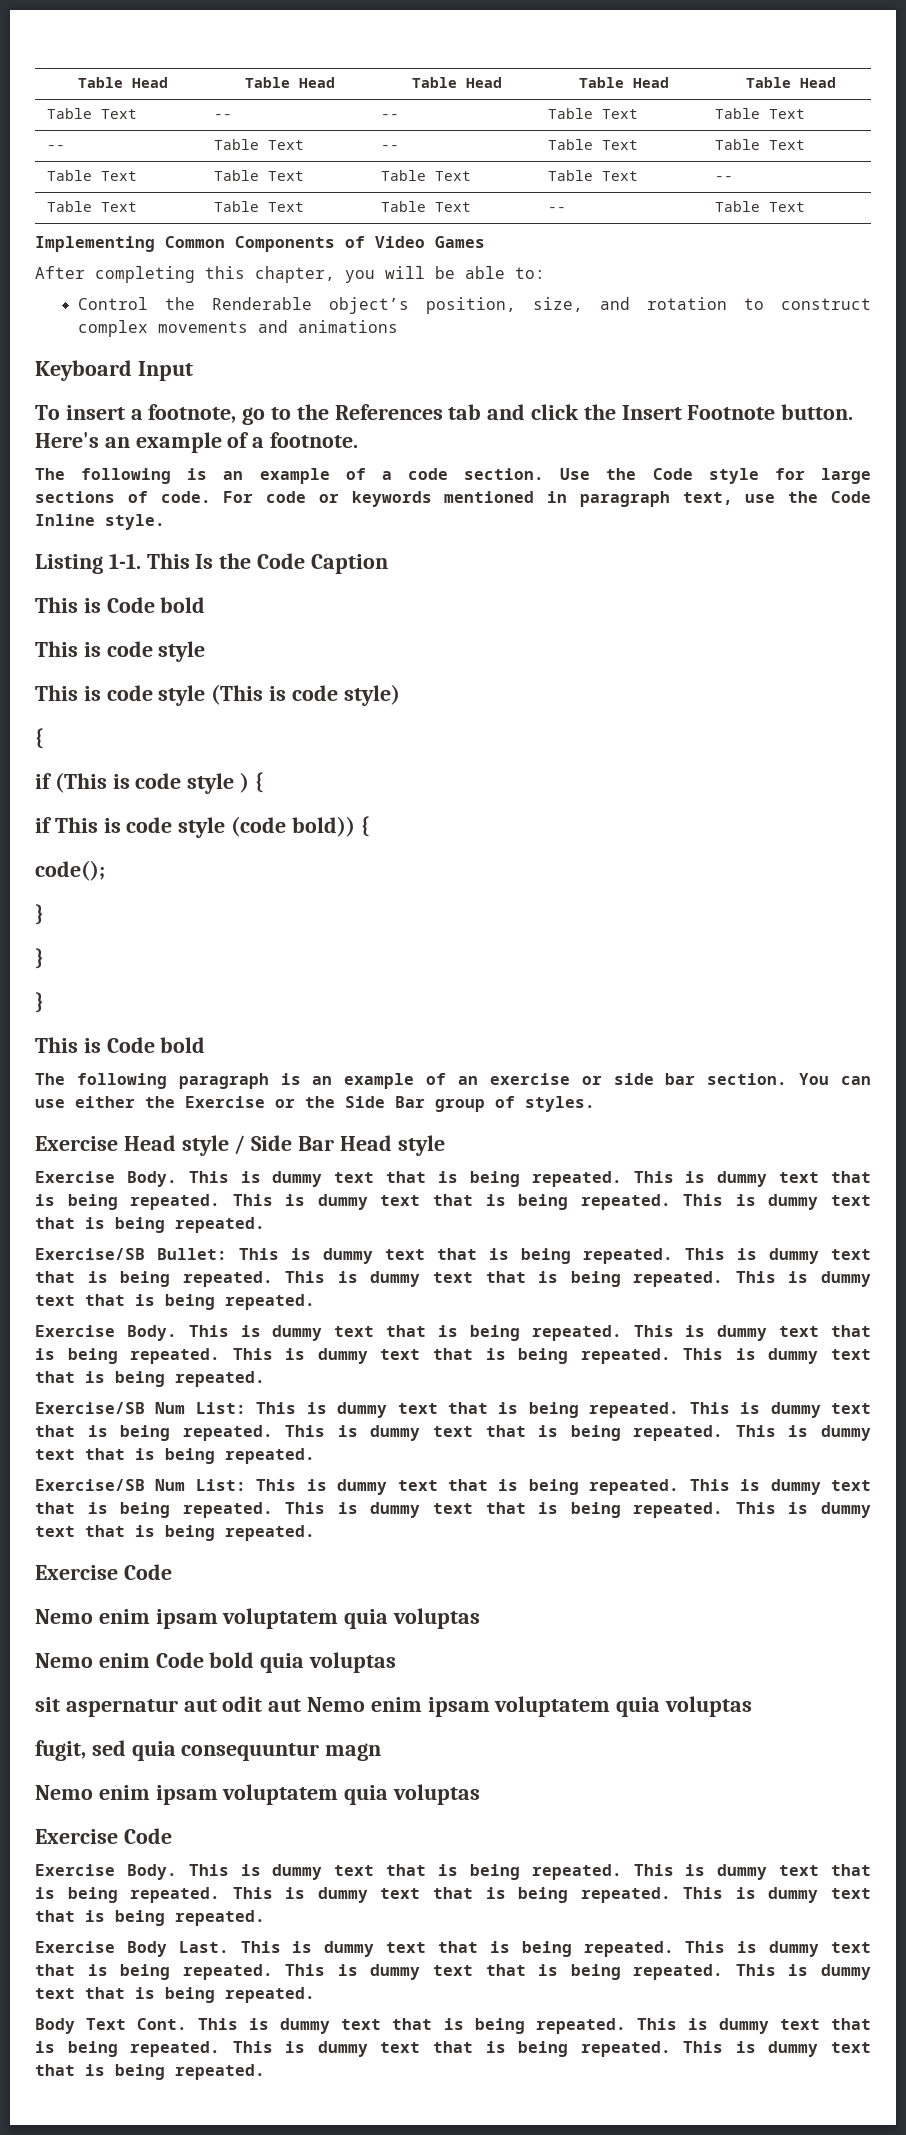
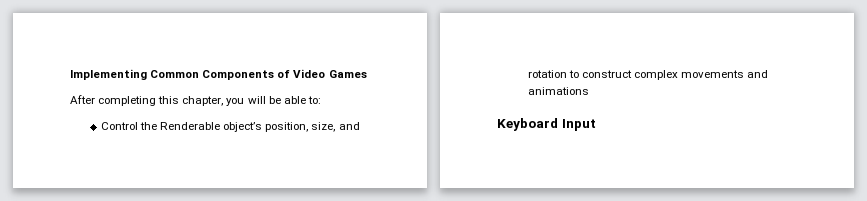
- Table Head | Table Head | Table Head | Table Head | Table Head
- Table Text | -- | -- | Table Text | Table Text
- -- | Table Text | -- | Table Text | Table Text
- Table Text | Table Text | Table Text | Table Text | --
- Table Text | Table Text | Table Text | -- | Table Text
- To insert a footnote, go to the References tab and click the Insert Footnote button. Here's an example of a footnote.
- The following is an example of a code section. Use the Code style for large sections of code. For code or keywords mentioned in paragraph text, use the Code Inline style.
- Listing 1-1. This Is the Code Caption
- This is Code bold
- This is code style
- This is code style (This is code style)
- {
- if (This is code style ) {
- if This is code style (code bold)) {
- code();
- }
- }
- }
- This is Code bold
- The following paragraph is an example of an exercise or side bar section. You can use either the Exercise or the Side Bar group of styles.
- Exercise Head style / Side Bar Head style
- Exercise Body. This is dummy text that is being repeated. This is dummy text that is being repeated. This is dummy text that is being repeated. This is dummy text that is being repeated.
- Exercise/SB Bullet: This is dummy text that is being repeated. This is dummy text that is being repeated. This is dummy text that is being repeated. This is dummy text that is being repeated.
- Exercise Body. This is dummy text that is being repeated. This is dummy text that is being repeated. This is dummy text that is being repeated. This is dummy text that is being repeated.
- Exercise/SB Num List: This is dummy text that is being repeated. This is dummy text that is being repeated. This is dummy text that is being repeated. This is dummy text that is being repeated.
- Exercise/SB Num List: This is dummy text that is being repeated. This is dummy text that is being repeated. This is dummy text that is being repeated. This is dummy text that is being repeated.
- Exercise Code
- Nemo enim ipsam voluptatem quia voluptas
- Nemo enim Code bold quia voluptas
- sit aspernatur aut odit aut Nemo enim ipsam voluptatem quia voluptas
- fugit, sed quia consequuntur magn
- Nemo enim ipsam voluptatem quia voluptas
- Exercise Code
- Exercise Body. This is dummy text that is being repeated. This is dummy text that is being repeated. This is dummy text that is being repeated. This is dummy text that is being repeated.
- Exercise Body Last. This is dummy text that is being repeated. This is dummy text that is being repeated. This is dummy text that is being repeated. This is dummy text that is being repeated.
- Body Text Cont. This is dummy text that is being repeated. This is dummy text that is being repeated. This is dummy text that is being repeated. This is dummy text that is being repeated.

